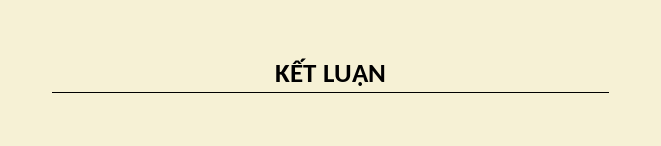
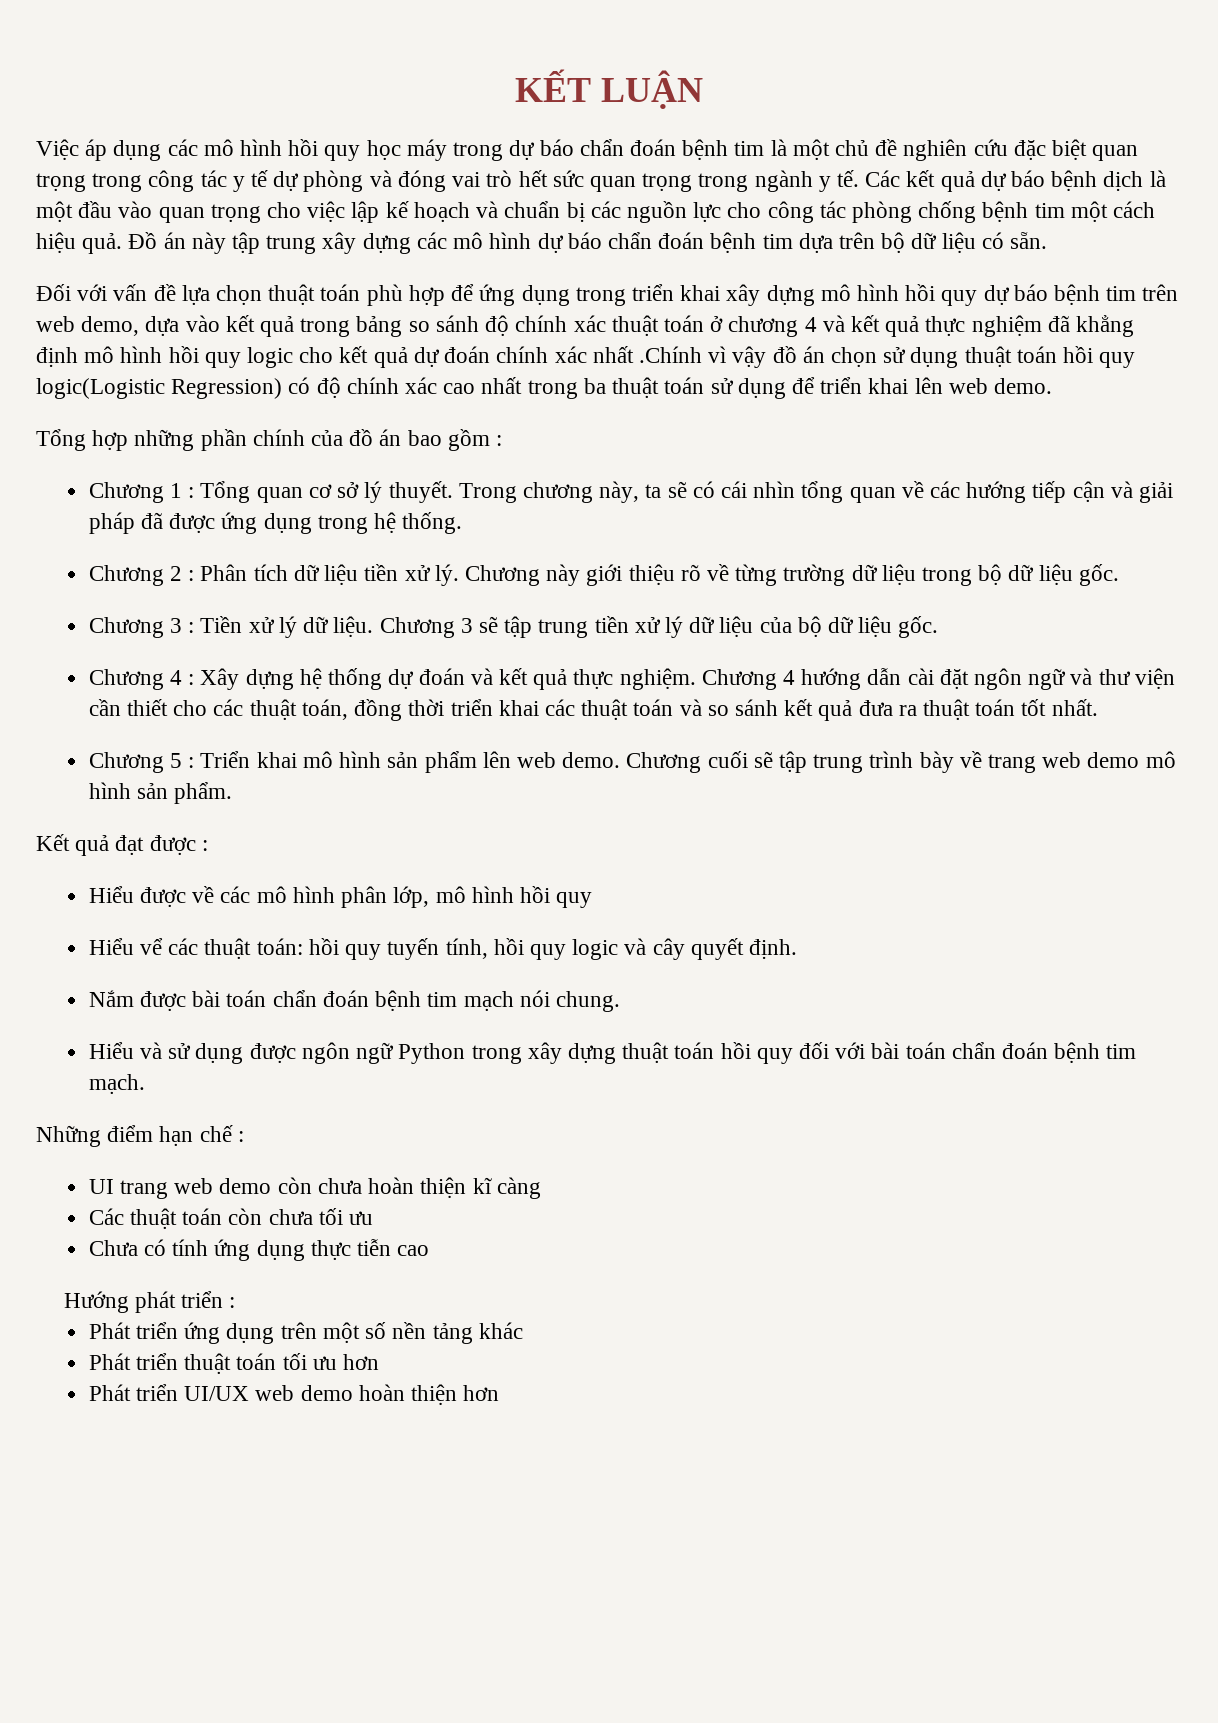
+ Việc áp dụng các mô hình hồi quy học máy trong dự báo chẩn đoán bệnh tim là một chủ đề nghiên cứu đặc biệt quan trọng trong công tác y tế dự phòng và đóng vai trò hết sức quan trọng trong ngành y tế. Các kết quả dự báo bệnh dịch là một đầu vào quan trọng cho việc lập kế hoạch và chuẩn bị các nguồn lực cho công tác phòng chống bệnh tim một cách hiệu quả. Đồ án này tập trung xây dựng các mô hình dự báo chẩn đoán bệnh tim dựa trên bộ dữ liệu có sẵn.
+ Đối với vấn đề lựa chọn thuật toán phù hợp để ứng dụng trong triển khai xây dựng mô hình hồi quy dự báo bệnh tim trên web demo, dựa vào kết quả trong bảng so sánh độ chính xác thuật toán ở chương 4 và kết quả thực nghiệm đã khẳng định mô hình hồi quy logic cho kết quả dự đoán chính xác nhất .Chính vì vậy đồ án chọn sử dụng thuật toán hồi quy logic(Logistic Regression) có độ chính xác cao nhất trong ba thuật toán sử dụng để triển khai lên web demo.
+ Tổng hợp những phần chính của đồ án bao gồm :
+ Chương 1 : Tổng quan cơ sở lý thuyết. Trong chương này, ta sẽ có cái nhìn tổng quan về các hướng tiếp cận và giải pháp đã được ứng dụng trong hệ thống.
+ Chương 2 : Phân tích dữ liệu tiền xử lý. Chương này giới thiệu rõ về từng trường dữ liệu trong bộ dữ liệu gốc.
+ Chương 3 : Tiền xử lý dữ liệu. Chương 3 sẽ tập trung tiền xử lý dữ liệu của bộ dữ liệu gốc.
+ Chương 4 : Xây dựng hệ thống dự đoán và kết quả thực nghiệm. Chương 4 hướng dẫn cài đặt ngôn ngữ và thư viện cần thiết cho các thuật toán, đồng thời triển khai các thuật toán và so sánh kết quả đưa ra thuật toán tốt nhất.
+ Chương 5 : Triển khai mô hình sản phẩm lên web demo. Chương cuối sẽ tập trung trình bày về trang web demo mô hình sản phẩm.
+ Kết quả đạt được :
+ Hiểu được về các mô hình phân lớp, mô hình hồi quy
+ Hiểu vể các thuật toán: hồi quy tuyến tính, hồi quy logic và cây quyết định.
+ Nắm được bài toán chẩn đoán bệnh tim mạch nói chung.
+ Hiểu và sử dụng được ngôn ngữ Python trong xây dựng thuật toán hồi quy đối với bài toán chẩn đoán bệnh tim mạch.
+ Những điểm hạn chế :
+ UI trang web demo còn chưa hoàn thiện kĩ càng
+ Các thuật toán còn chưa tối ưu
+ Chưa có tính ứng dụng thực tiễn cao
+ Hướng phát triển :
+ Phát triển ứng dụng trên một số nền tảng khác
+ Phát triển thuật toán tối ưu hơn
+ Phát triển UI/UX web demo hoàn thiện hơn

